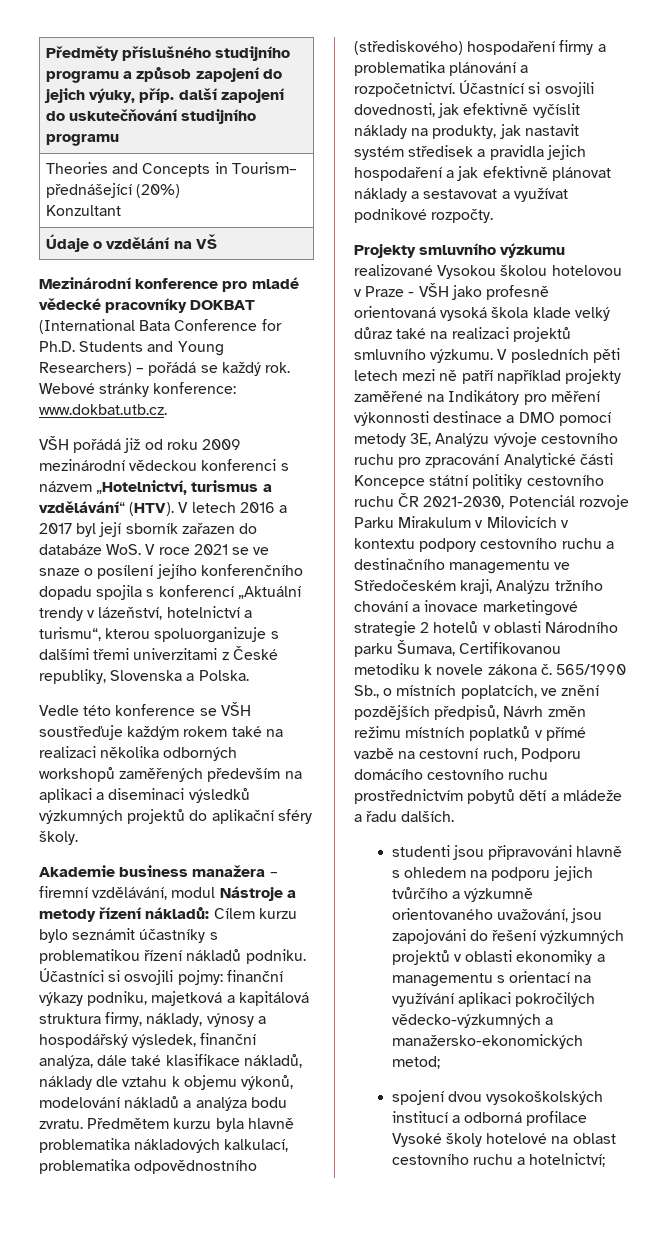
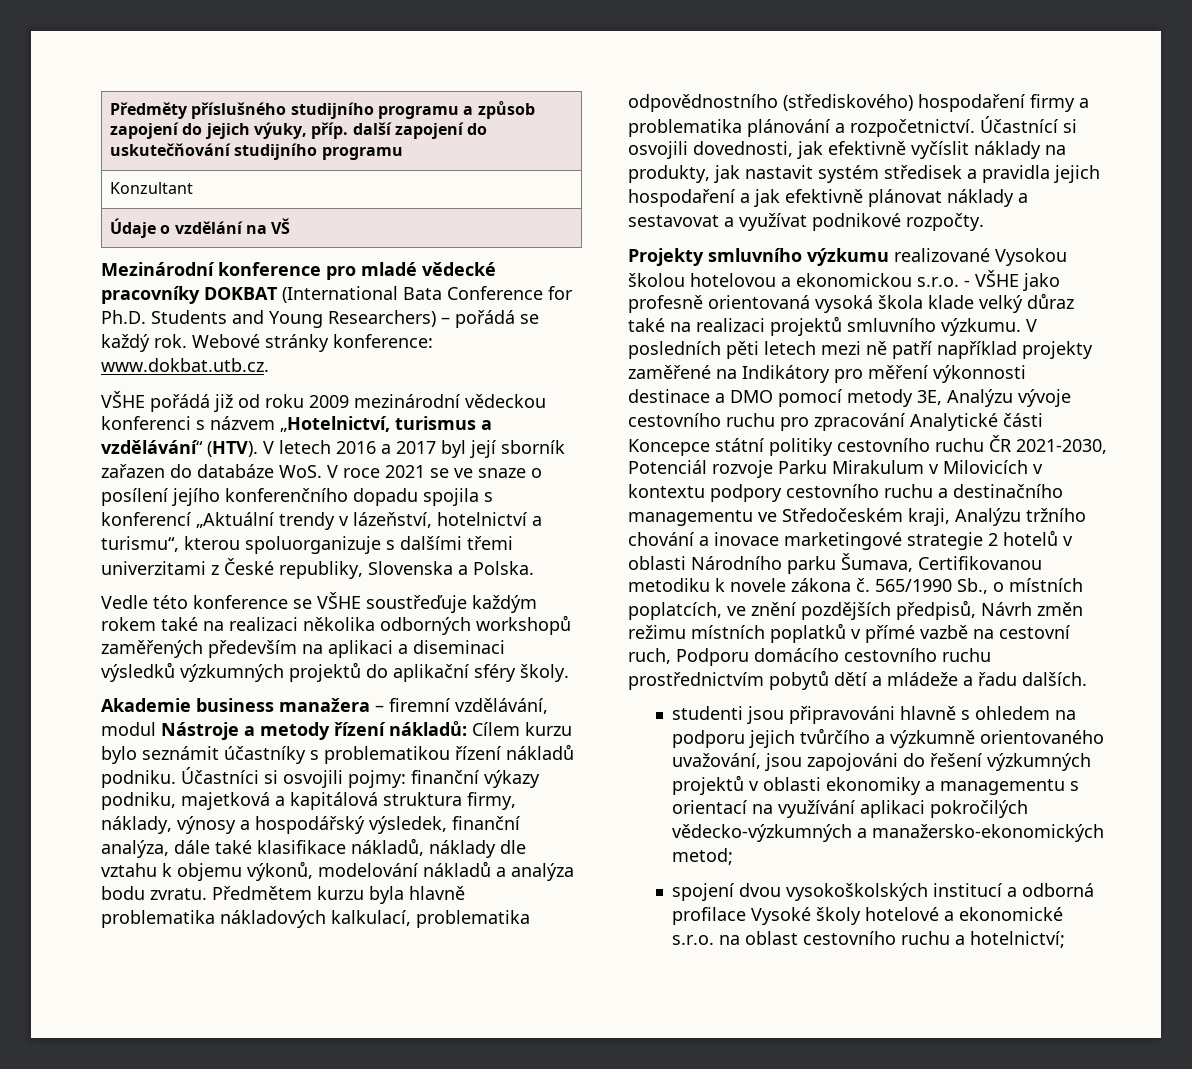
- Theories and Concepts in Tourism– přednášející (20%)
- VŠH pořádá již od roku 2009 mezinárodní vědeckou konferenci s názvem „Hotelnictví, turismus a vzdělávání“ (HTV).
+ VŠHE pořádá již od roku 2009 mezinárodní vědeckou konferenci s názvem „Hotelnictví, turismus a vzdělávání“ (HTV).
- Vedle této konference se VŠH soustřeďuje každým rokem také na realizaci několika odborných workshopů zaměřených především na aplikaci a diseminaci výsledků výzkumných projektů do aplikační sféry školy.
+ Vedle této konference se VŠHE soustřeďuje každým rokem také na realizaci několika odborných workshopů zaměřených především na aplikaci a diseminaci výsledků výzkumných projektů do aplikační sféry školy.
- Projekty smluvního výzkumu realizované Vysokou školou hotelovou v Praze - VŠH jako profesně orientovaná vysoká škola klade velký důraz také na realizaci projektů smluvního výzkumu.
+ Projekty smluvního výzkumu realizované Vysokou školou hotelovou a ekonomickou s.r.o. - VŠHE jako profesně orientovaná vysoká škola klade velký důraz také na realizaci projektů smluvního výzkumu.
- spojení dvou vysokoškolských institucí a odborná profilace Vysoké školy hotelové na oblast cestovního ruchu a hotelnictví;
+ spojení dvou vysokoškolských institucí a odborná profilace Vysoké školy hotelové a ekonomické s.r.o. na oblast cestovního ruchu a hotelnictví;

